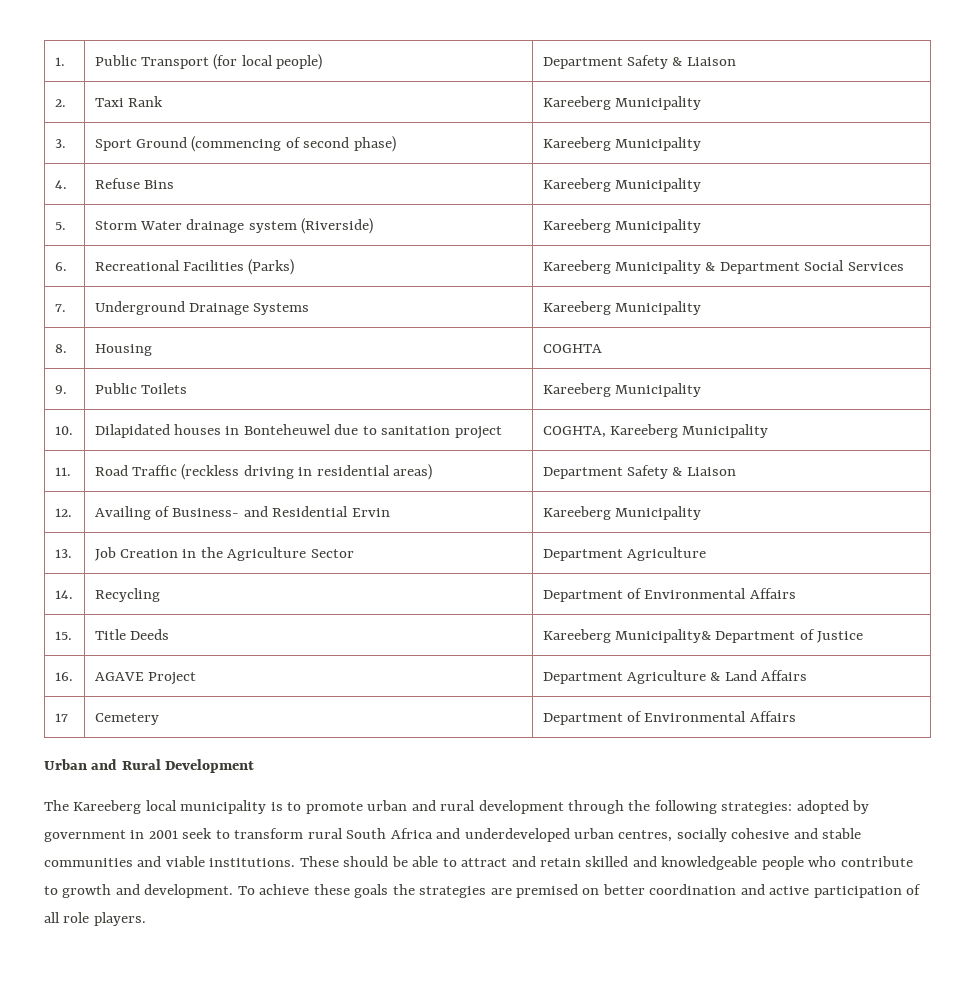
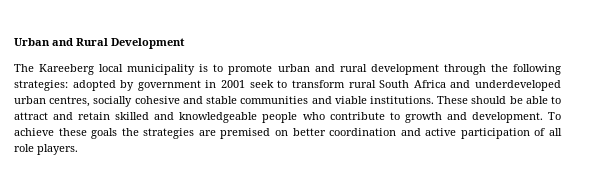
- 1. | Public Transport (for local people) | Department Safety & Liaison
- 2. | Taxi Rank | Kareeberg Municipality
- 3. | Sport Ground (commencing of second phase) | Kareeberg Municipality
- 4. | Refuse Bins | Kareeberg Municipality
- 5. | Storm Water drainage system (Riverside) | Kareeberg Municipality
- 6. | Recreational Facilities (Parks) | Kareeberg Municipality & Department Social Services
- 7. | Underground Drainage Systems | Kareeberg Municipality
- 8. | Housing | COGHTA
- 9. | Public Toilets | Kareeberg Municipality
- 10. | Dilapidated houses in Bonteheuwel due to sanitation project | COGHTA, Kareeberg Municipality
- 11. | Road Traffic (reckless driving in residential areas) | Department Safety & Liaison
- 12. | Availing of Business- and Residential Ervin | Kareeberg Municipality
- 13. | Job Creation in the Agriculture Sector | Department Agriculture
- 14. | Recycling | Department of Environmental Affairs
- 15. | Title Deeds | Kareeberg Municipality& Department of Justice
- 16. | AGAVE Project | Department Agriculture & Land Affairs
- 17 | Cemetery | Department of Environmental Affairs

